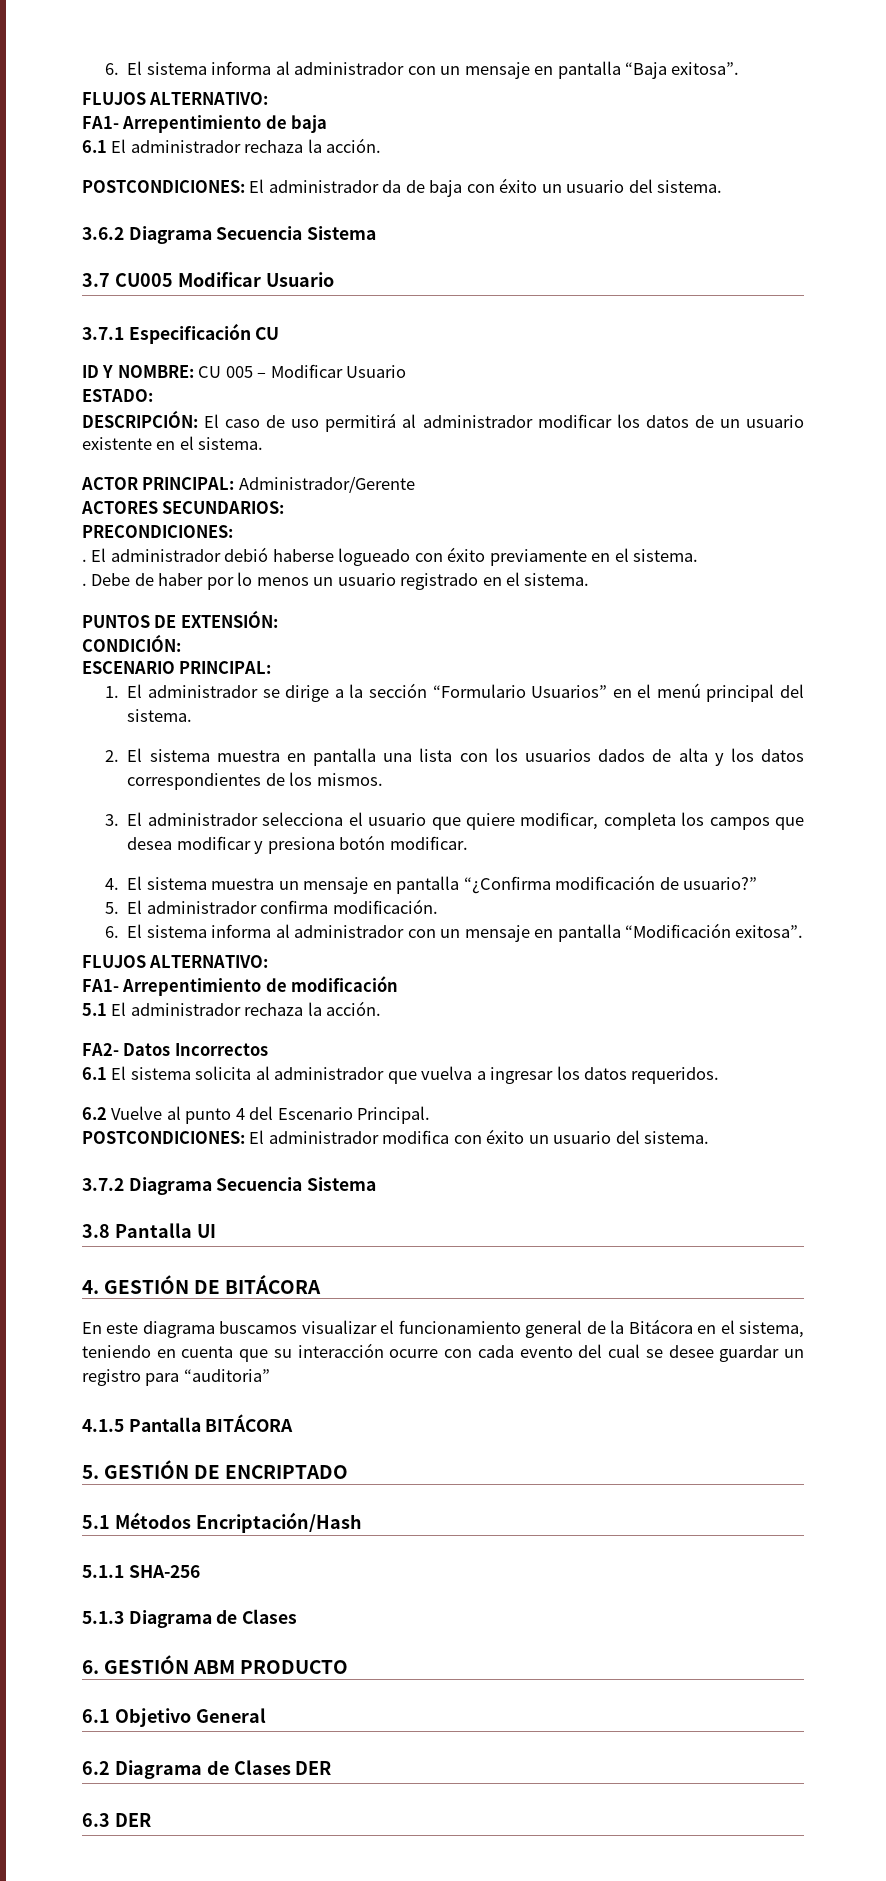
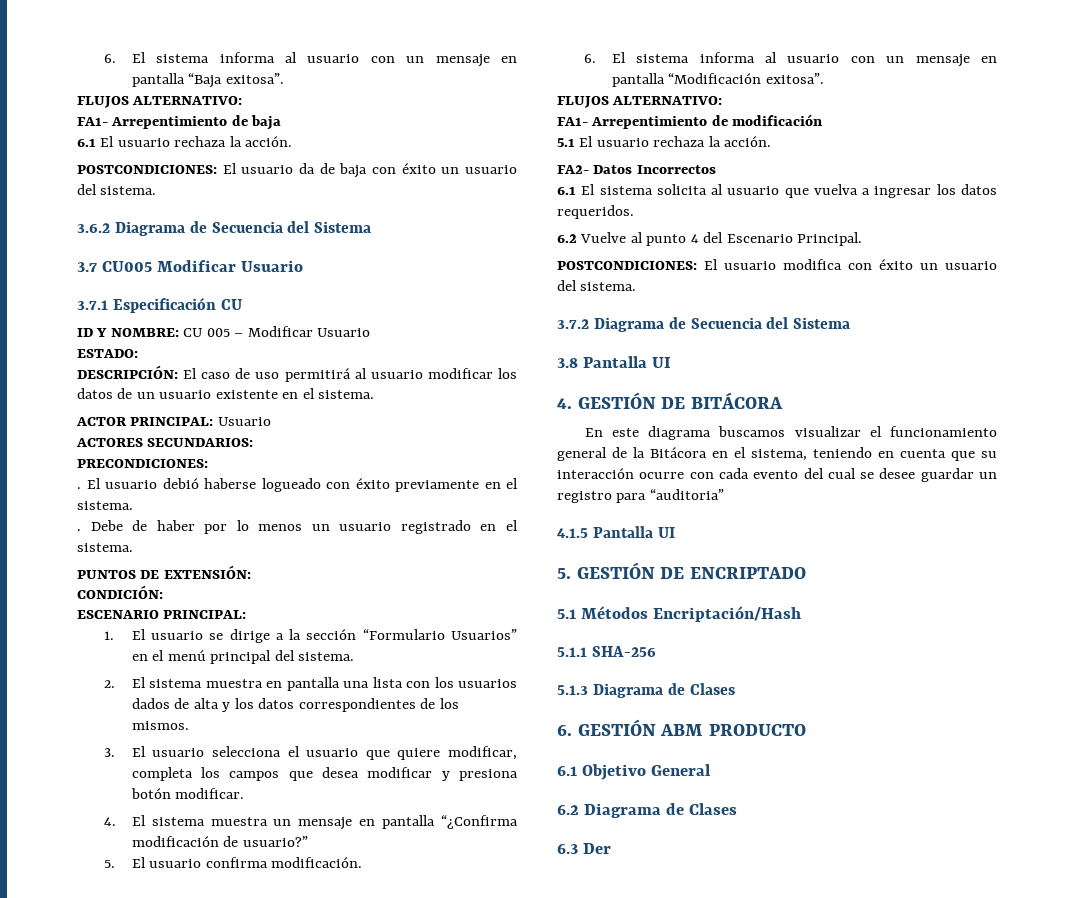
- 6. El sistema informa al administrador con un mensaje en pantalla “Baja exitosa”.
+ 6. El sistema informa al usuario con un mensaje en pantalla “Baja exitosa”.
- 6.1 El administrador rechaza la acción.
+ 6.1 El usuario rechaza la acción.
- POSTCONDICIONES: El administrador da de baja con éxito un usuario del sistema.
+ POSTCONDICIONES: El usuario da de baja con éxito un usuario del sistema.
- 3.6.2 Diagrama Secuencia Sistema
+ 3.6.2 Diagrama de Secuencia del Sistema
- DESCRIPCIÓN: El caso de uso permitirá al administrador modificar los datos de un usuario existente en el sistema.
+ DESCRIPCIÓN: El caso de uso permitirá al usuario modificar los datos de un usuario existente en el sistema.
- ACTOR PRINCIPAL: Administrador/Gerente
+ ACTOR PRINCIPAL: Usuario
- El administrador debió haberse logueado con éxito previamente en el sistema.
+ El usuario debió haberse logueado con éxito previamente en el sistema.
- 1. El administrador se dirige a la sección “Formulario Usuarios” en el menú principal del sistema.
+ 1. El usuario se dirige a la sección “Formulario Usuarios” en el menú principal del sistema.
- 3. El administrador selecciona el usuario que quiere modificar, completa los campos que desea modificar y presiona botón modificar.
+ 3. El usuario selecciona el usuario que quiere modificar, completa los campos que desea modificar y presiona botón modificar.
- 5. El administrador confirma modificación.
+ 5. El usuario confirma modificación.
- 6. El sistema informa al administrador con un mensaje en pantalla “Modificación exitosa”.
+ 6. El sistema informa al usuario con un mensaje en pantalla “Modificación exitosa”.
- 5.1 El administrador rechaza la acción.
+ 5.1 El usuario rechaza la acción.
- 6.1 El sistema solicita al administrador que vuelva a ingresar los datos requeridos.
+ 6.1 El sistema solicita al usuario que vuelva a ingresar los datos requeridos.
- POSTCONDICIONES: El administrador modifica con éxito un usuario del sistema.
+ POSTCONDICIONES: El usuario modifica con éxito un usuario del sistema.
- 3.7.2 Diagrama Secuencia Sistema
+ 3.7.2 Diagrama de Secuencia del Sistema
- 4.1.5 Pantalla BITÁCORA
+ 4.1.5 Pantalla UI
- 6.2 Diagrama de Clases DER
+ 6.2 Diagrama de Clases
- 6.3 DER
+ 6.3 Der

